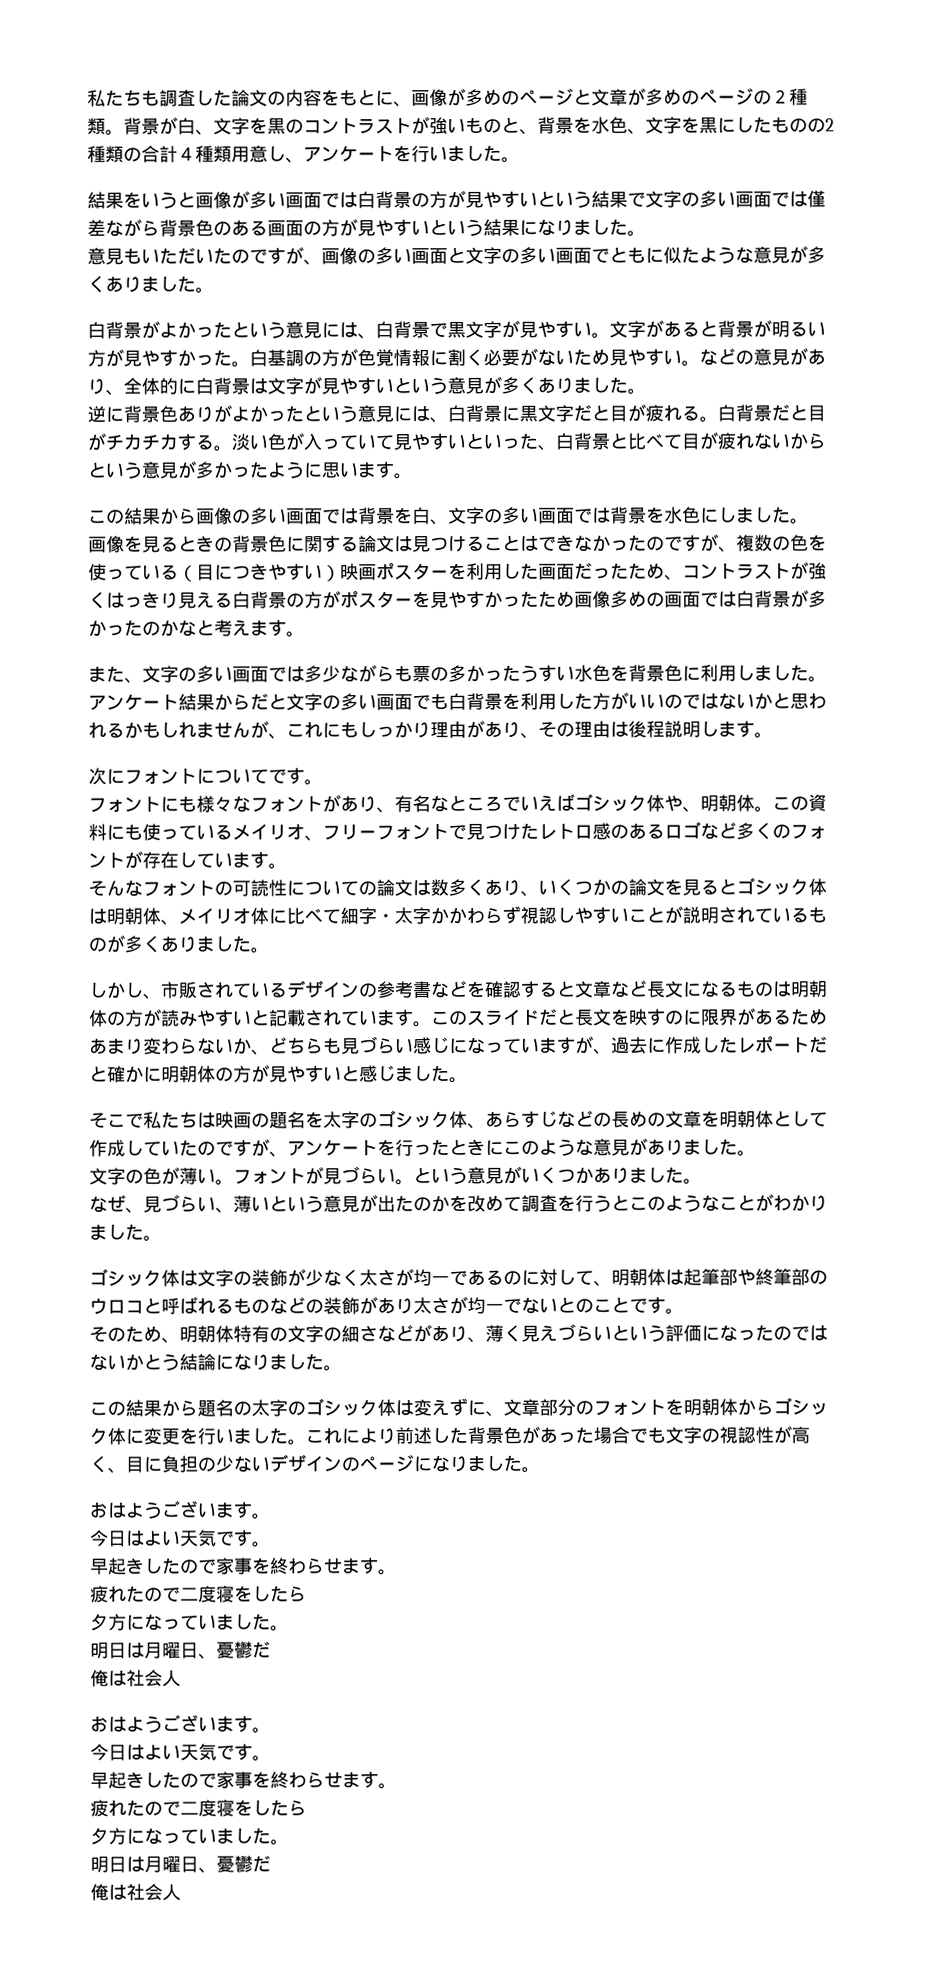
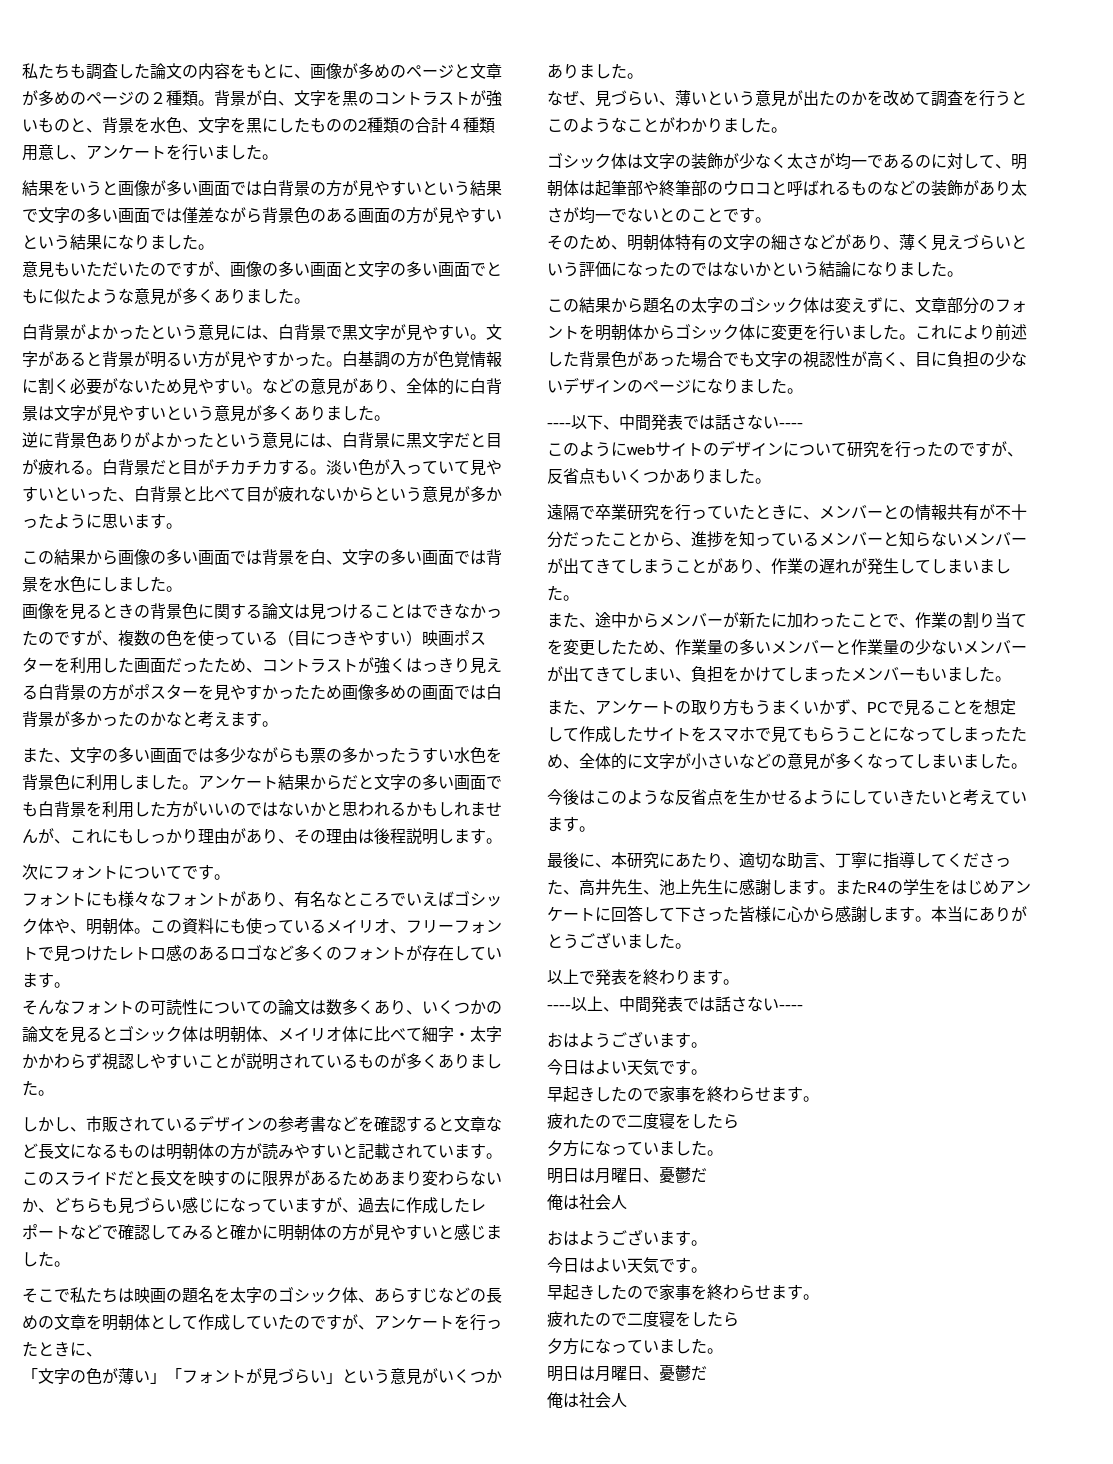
- このスライドだと長文を映すのに限界があるためあまり変わらないか、どちらも見づらい感じになっていますが、過去に作成したレポートだと確かに明朝体の方が見やすいと感じました。
+ このスライドだと長文を映すのに限界があるためあまり変わらないか、どちらも見づらい感じになっていますが、過去に作成したレポートなどで確認してみると確かに明朝体の方が見やすいと感じました。
- そこで私たちは映画の題名を太字のゴシック体、あらすじなどの長めの文章を明朝体として作成していたのですが、アンケートを行ったときにこのような意見がありました。
- 文字の色が薄い。フォントが見づらい。という意見がいくつかありました。
+ そこで私たちは映画の題名を太字のゴシック体、あらすじなどの長めの文章を明朝体として作成していたのですが、アンケートを行ったときに、
+ 「文字の色が薄い」「フォントが見づらい」という意見がいくつかありました。
- そのため、明朝体特有の文字の細さなどがあり、薄く見えづらいという評価になったのではないかとう結論になりました。
+ そのため、明朝体特有の文字の細さなどがあり、薄く見えづらいという評価になったのではないかという結論になりました。
+ ----以下、中間発表では話さない----
+ このようにwebサイトのデザインについて研究を行ったのですが、反省点もいくつかありました。
+ 遠隔で卒業研究を行っていたときに、メンバーとの情報共有が不十分だったことから、進捗を知っているメンバーと知らないメンバーが出てきてしまうことがあり、作業の遅れが発生してしまいました。
+ また、途中からメンバーが新たに加わったことで、作業の割り当てを変更したため、作業量の多いメンバーと作業量の少ないメンバーが出てきてしまい、負担をかけてしまったメンバーもいました。
+ また、アンケートの取り方もうまくいかず、PCで見ることを想定して作成したサイトをスマホで見てもらうことになってしまったため、全体的に文字が小さいなどの意見が多くなってしまいました。
+ 今後はこのような反省点を生かせるようにしていきたいと考えています。
+ 最後に、本研究にあたり、適切な助言、丁寧に指導してくださった、高井先生、池上先生に感謝します。またR4の学生をはじめアンケートに回答して下さった皆様に心から感謝します。本当にありがとうございました。
+ 以上で発表を終わります。
+ ----以上、中間発表では話さない----

